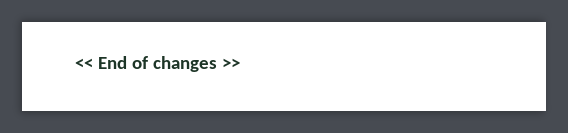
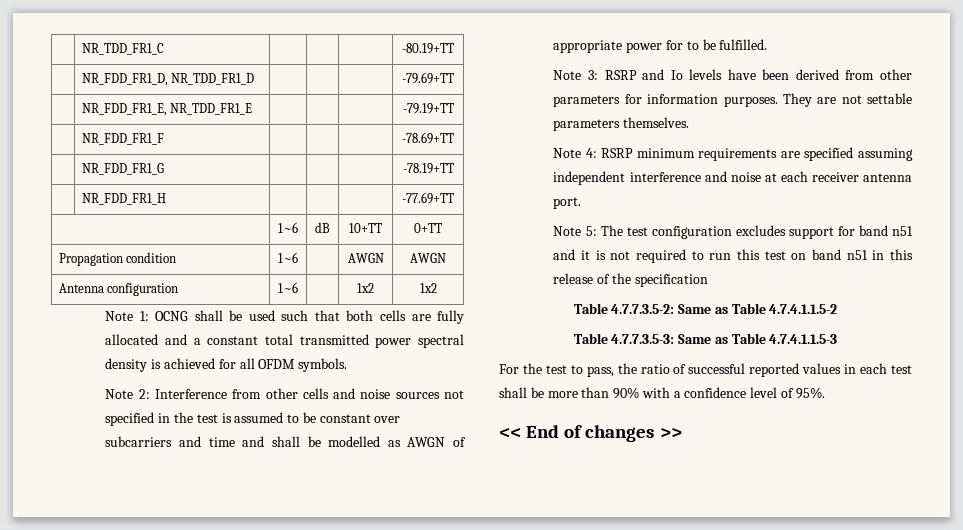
+ | NR_TDD_FR1_C | | | | -80.19+TT
+ | NR_FDD_FR1_D, NR_TDD_FR1_D | | | | -79.69+TT
+ | NR_FDD_FR1_E, NR_TDD_FR1_E | | | | -79.19+TT
+ | NR_FDD_FR1_F | | | | -78.69+TT
+ | NR_FDD_FR1_G | | | | -78.19+TT
+ | NR_FDD_FR1_H | | | | -77.69+TT
+ | 1~6 | dB | 10+TT | 0+TT
+ Propagation condition | 1~6 | | AWGN | AWGN
+ Antenna configuration | 1~6 | | 1x2 | 1x2
+ Note 1: OCNG shall be used such that both cells are fully allocated and a constant total transmitted power spectral density is achieved for all OFDM symbols.
+ Note 2: Interference from other cells and noise sources not specified in the test is assumed to be constant over subcarriers and time and shall be modelled as AWGN of appropriate power for to be fulfilled.
+ Note 3: RSRP and Io levels have been derived from other parameters for information purposes. They are not settable parameters themselves.
+ Note 4: RSRP minimum requirements are specified assuming independent interference and noise at each receiver antenna port.
+ Note 5: The test configuration excludes support for band n51 and it is not required to run this test on band n51 in this release of the specification
+ Table 4.7.7.3.5-2: Same as Table 4.7.4.1.1.5-2
+ Table 4.7.7.3.5-3: Same as Table 4.7.4.1.1.5-3
+ For the test to pass, the ratio of successful reported values in each test shall be more than 90% with a confidence level of 95%.

